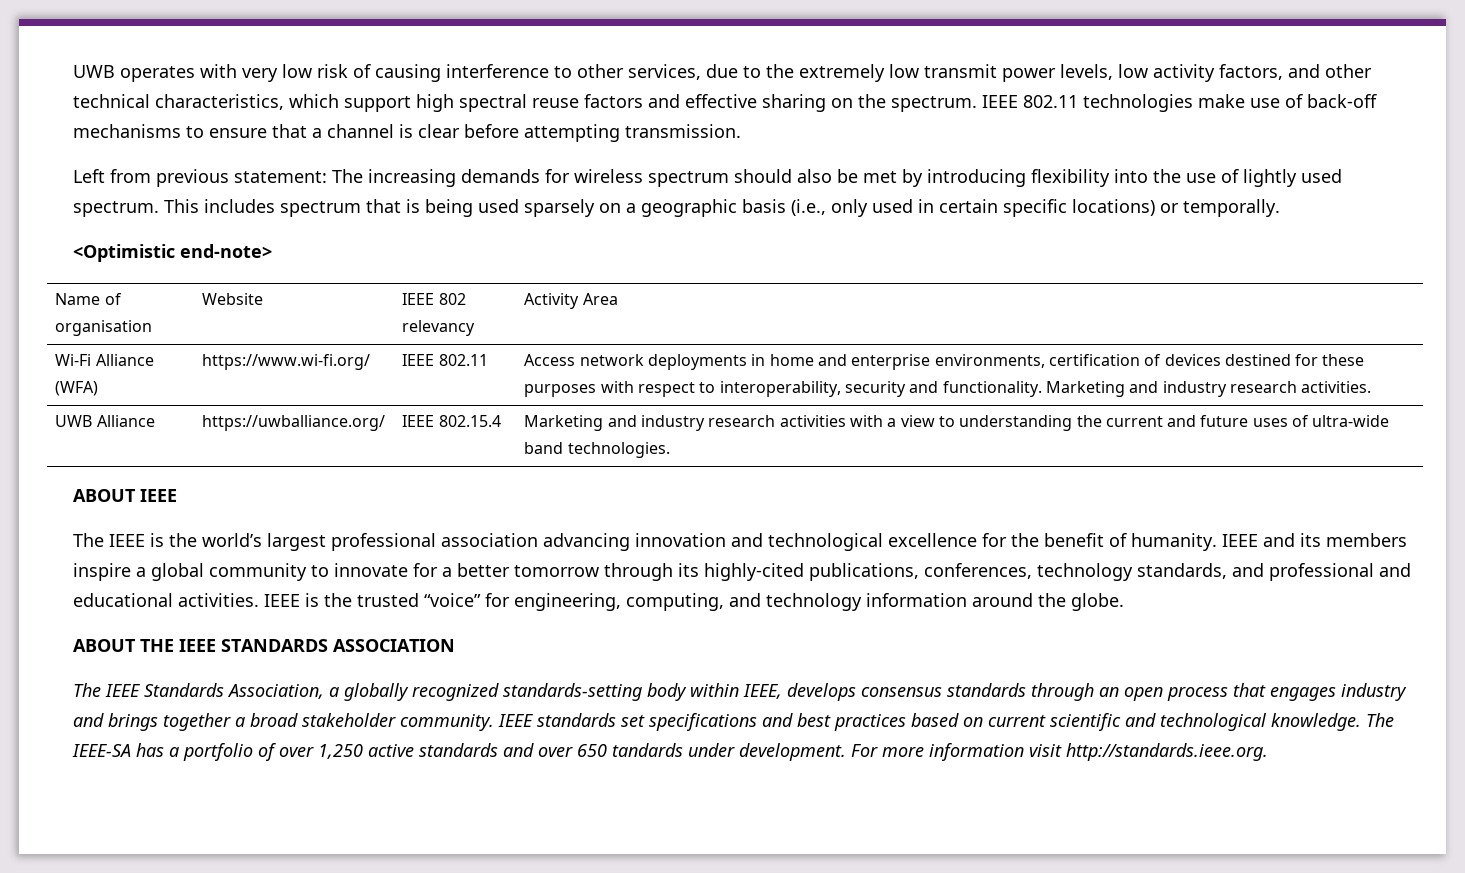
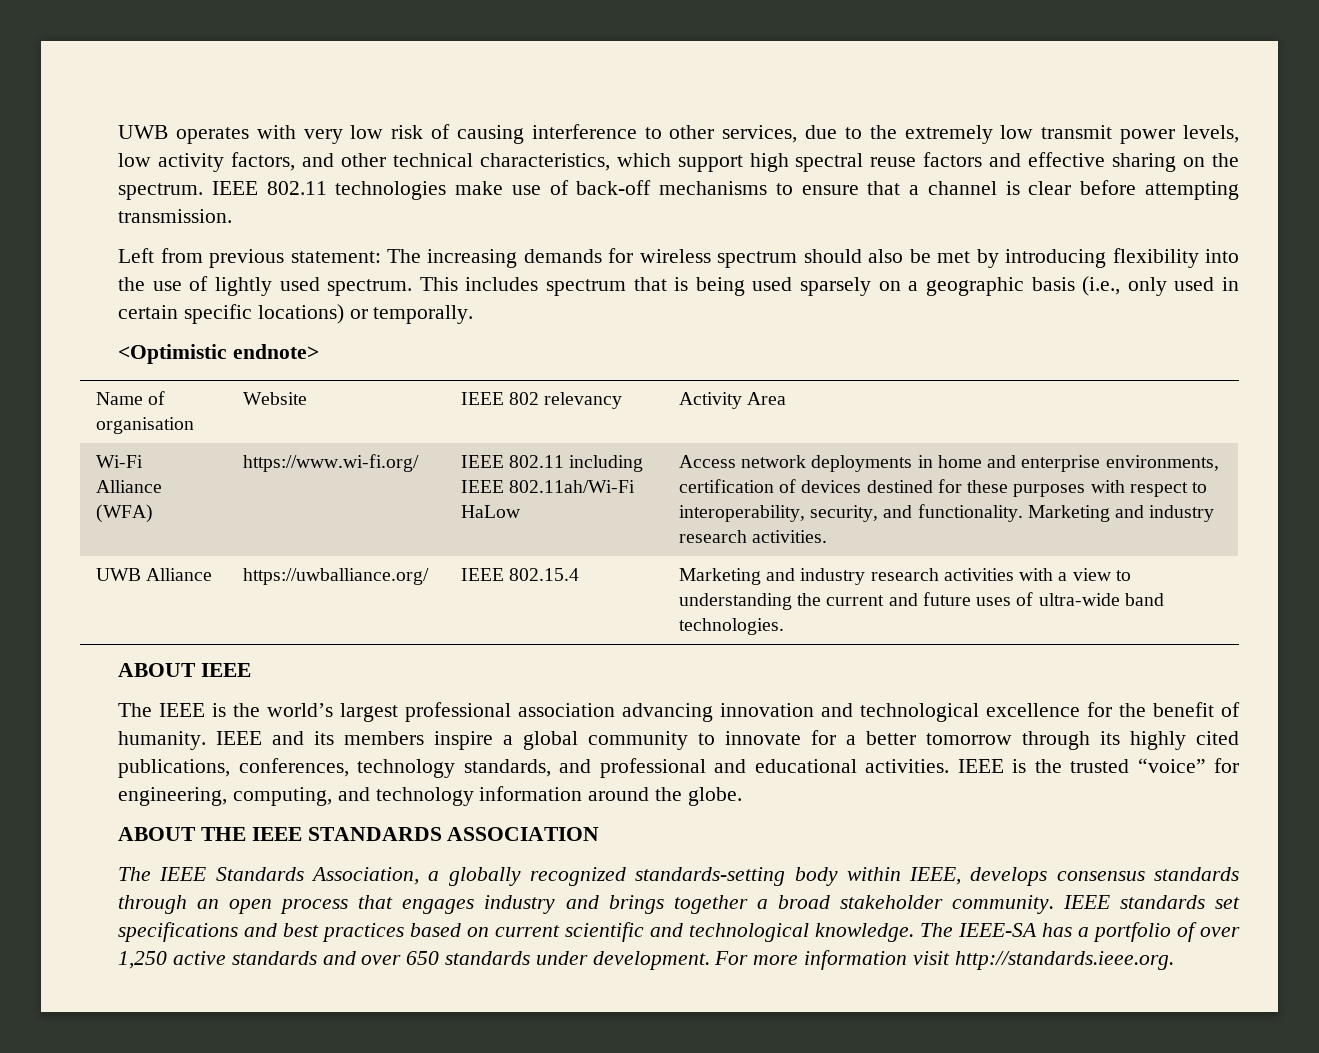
- <Optimistic end-note>
+ <Optimistic endnote>
- Wi-Fi Alliance (WFA) | https://www.wi-fi.org/ | IEEE 802.11 | Access network deployments in home and enterprise environments, certification of devices destined for these purposes with respect to interoperability, security and functionality. Marketing and industry research activities.
+ Wi-Fi Alliance (WFA) | https://www.wi-fi.org/ | IEEE 802.11 including IEEE 802.11ah/Wi-Fi HaLow | Access network deployments in home and enterprise environments, certification of devices destined for these purposes with respect to interoperability, security, and functionality. Marketing and industry research activities.
- IEEE and its members inspire a global community to innovate for a better tomorrow through its highly-cited publications, conferences, technology standards, and professional and educational activities.
+ IEEE and its members inspire a global community to innovate for a better tomorrow through its highly cited publications, conferences, technology standards, and professional and educational activities.
- The IEEE-SA has a portfolio of over 1,250 active standards and over 650 tandards under development.
+ The IEEE-SA has a portfolio of over 1,250 active standards and over 650 standards under development.

